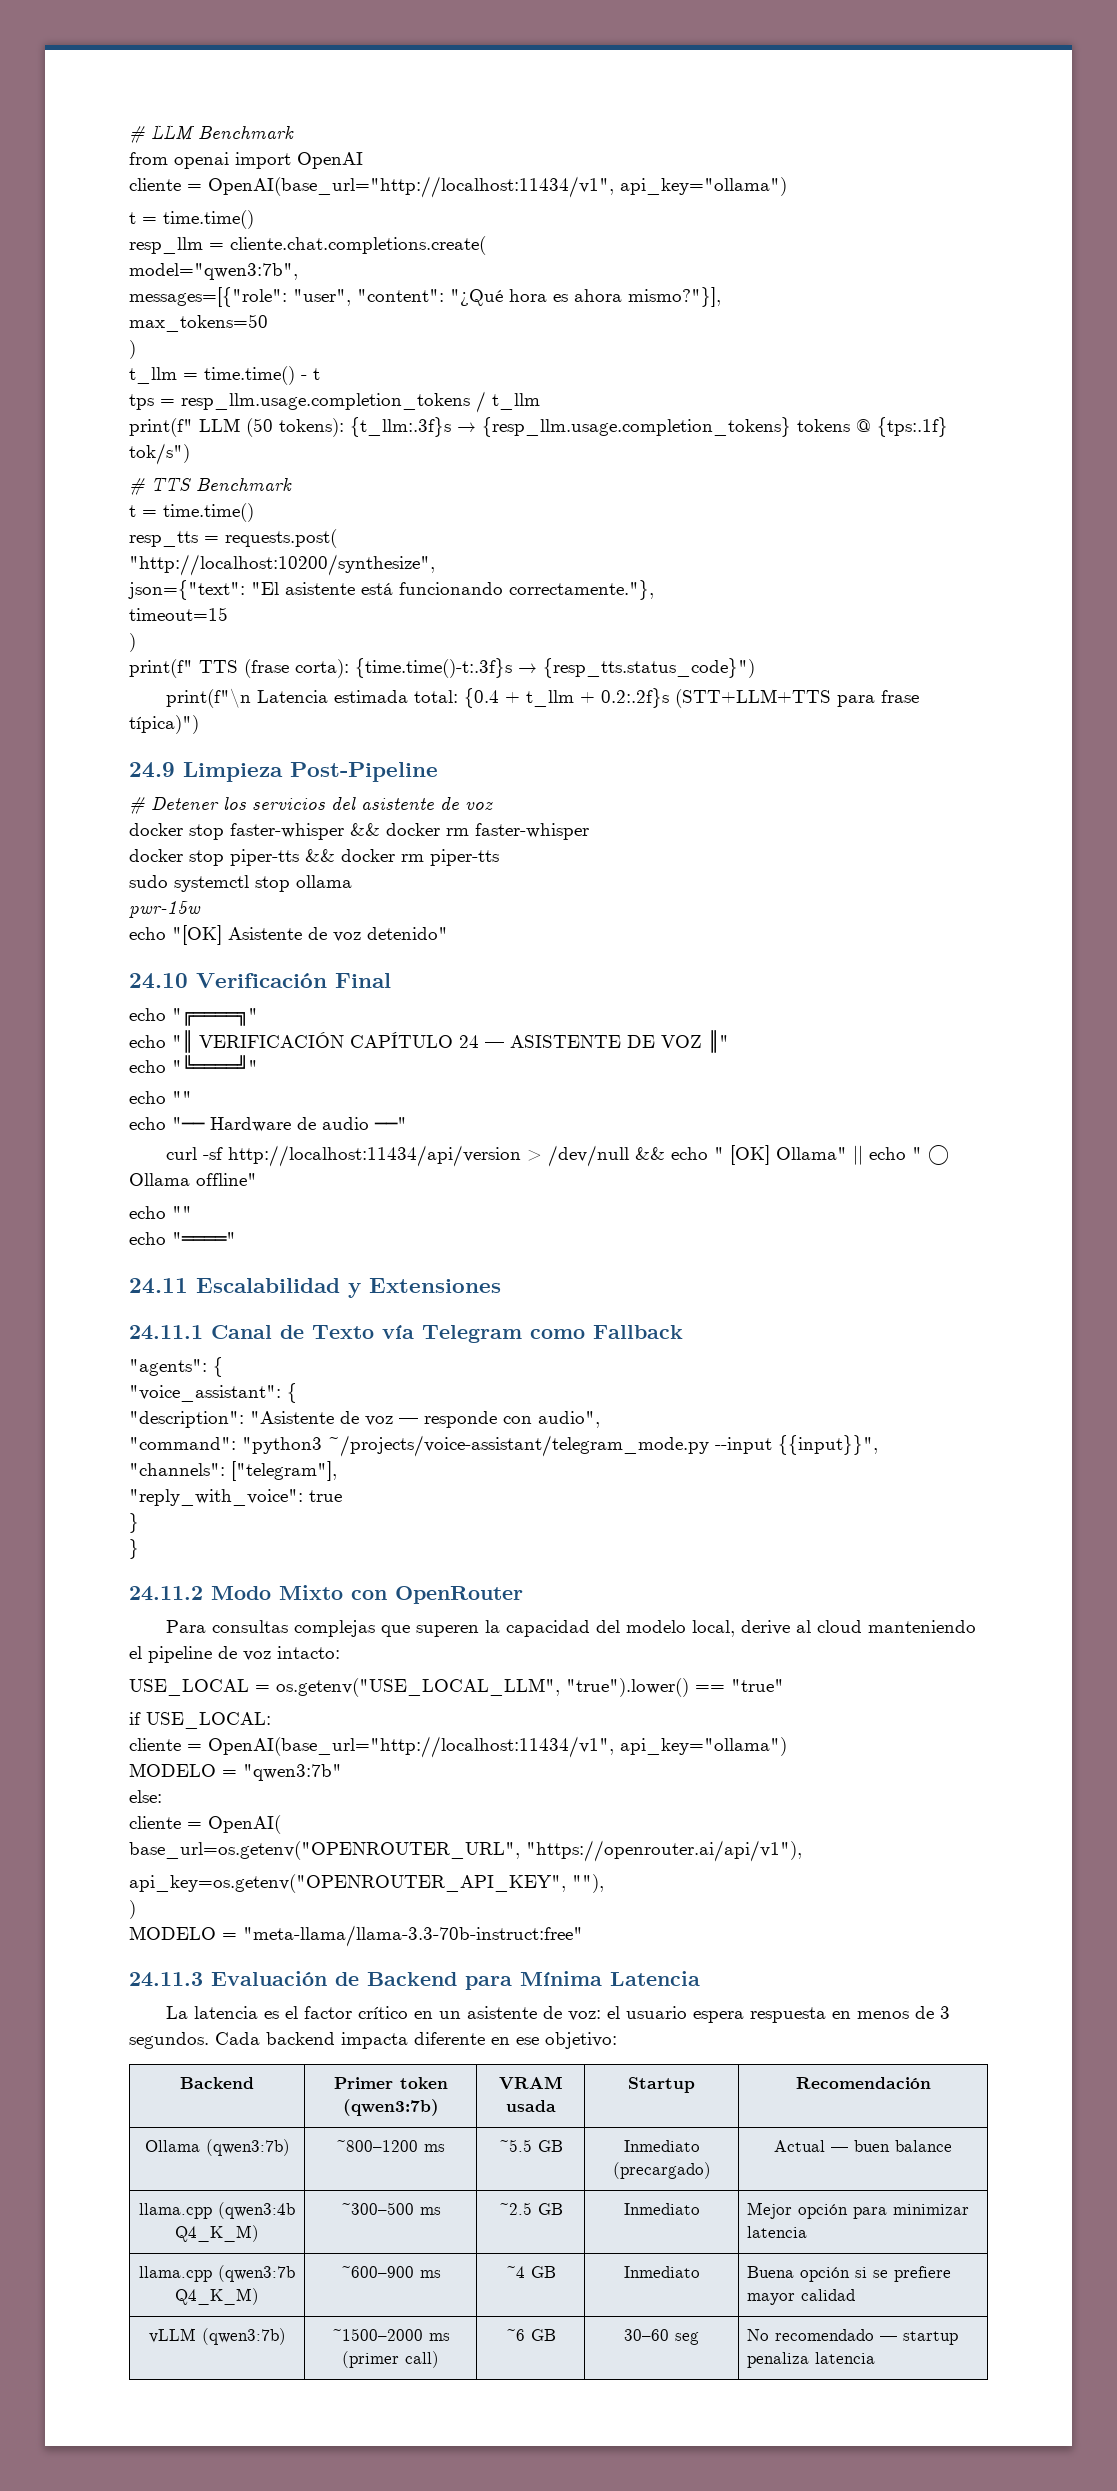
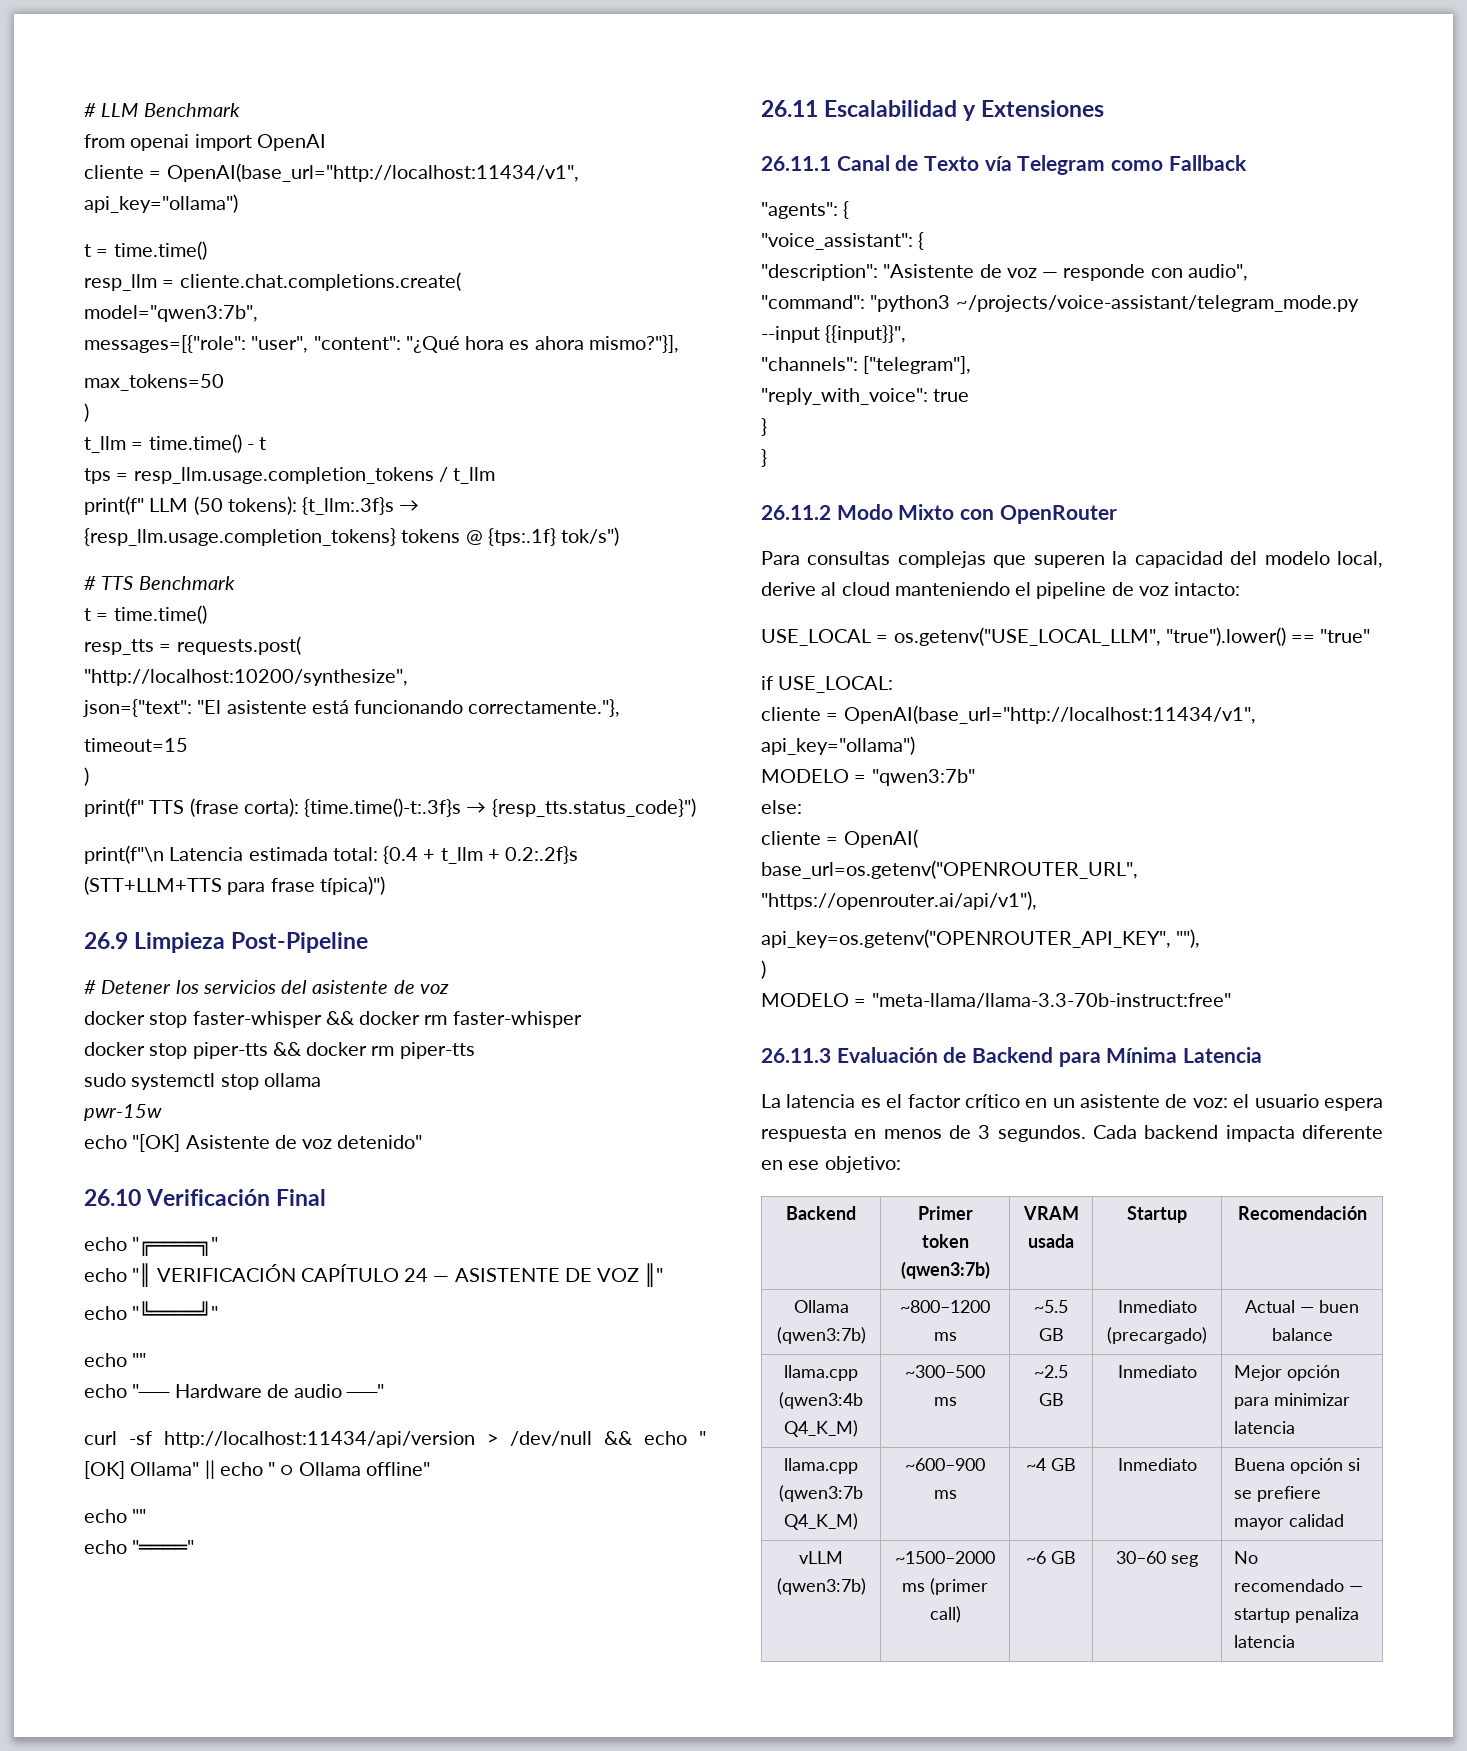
- 24.9 Limpieza Post-Pipeline
+ 26.9 Limpieza Post-Pipeline
- 24.10 Verificación Final
+ 26.10 Verificación Final
- 24.11 Escalabilidad y Extensiones
+ 26.11 Escalabilidad y Extensiones
- 24.11.1 Canal de Texto vía Telegram como Fallback
+ 26.11.1 Canal de Texto vía Telegram como Fallback
- 24.11.2 Modo Mixto con OpenRouter
+ 26.11.2 Modo Mixto con OpenRouter
- 24.11.3 Evaluación de Backend para Mínima Latencia
+ 26.11.3 Evaluación de Backend para Mínima Latencia

